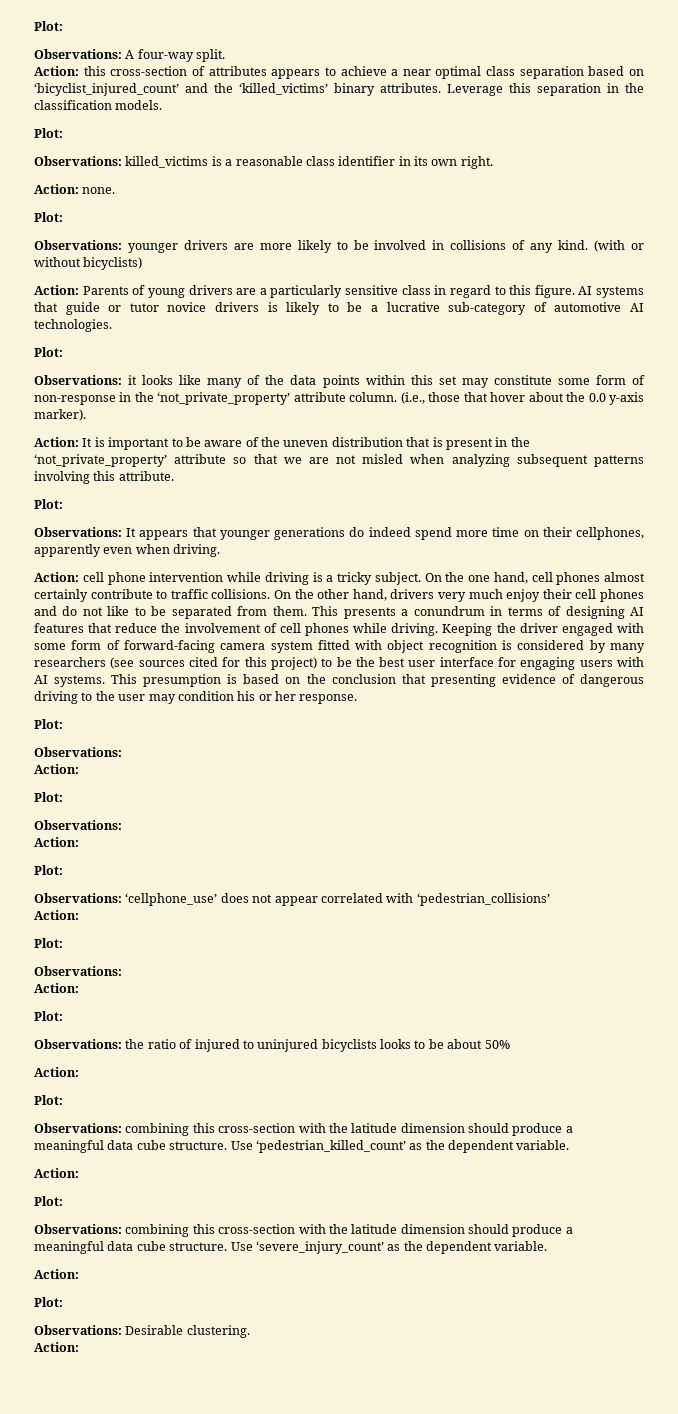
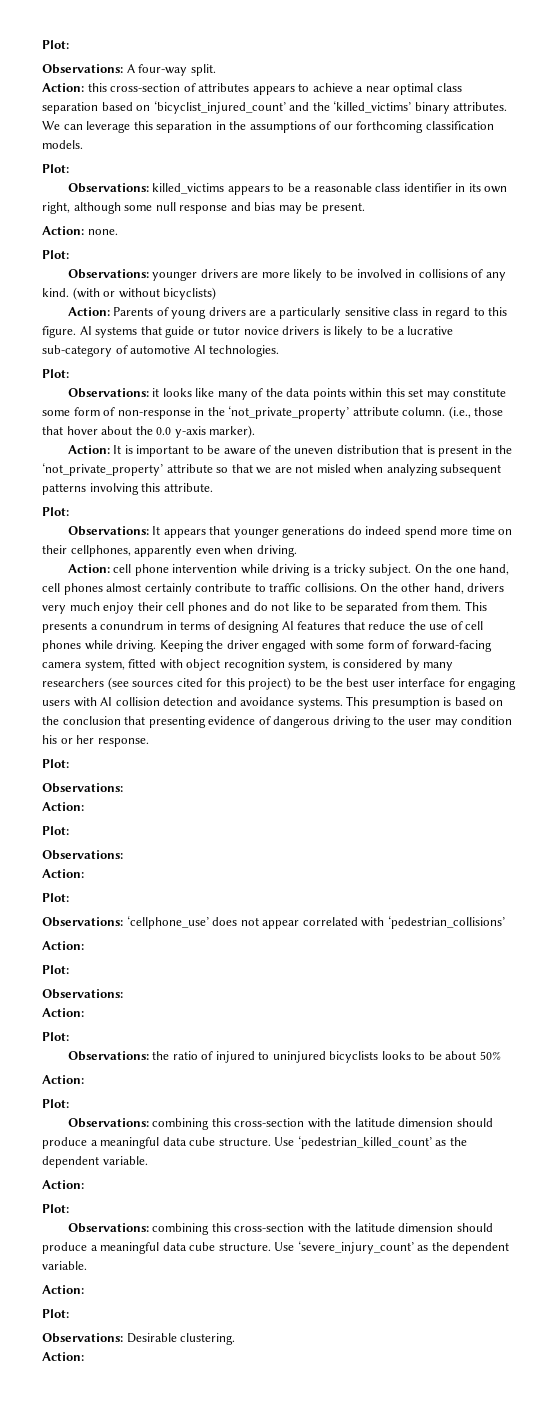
- Leverage this separation in the classification models.
+ We can leverage this separation in the assumptions of our forthcoming classification models.
- Observations: killed_victims is a reasonable class identifier in its own right.
+ Observations: killed_victims appears to be a reasonable class identifier in its own right, although some null response and bias may be present.
- This presents a conundrum in terms of designing AI features that reduce the involvement of cell phones while driving.
+ This presents a conundrum in terms of designing AI features that reduce the use of cell phones while driving.
- Keeping the driver engaged with some form of forward-facing camera system fitted with object recognition is considered by many researchers (see sources cited for this project) to be the best user interface for engaging users with AI systems.
+ Keeping the driver engaged with some form of forward-facing camera system, fitted with object recognition system, is considered by many researchers (see sources cited for this project) to be the best user interface for engaging users with AI collision detection and avoidance systems.

